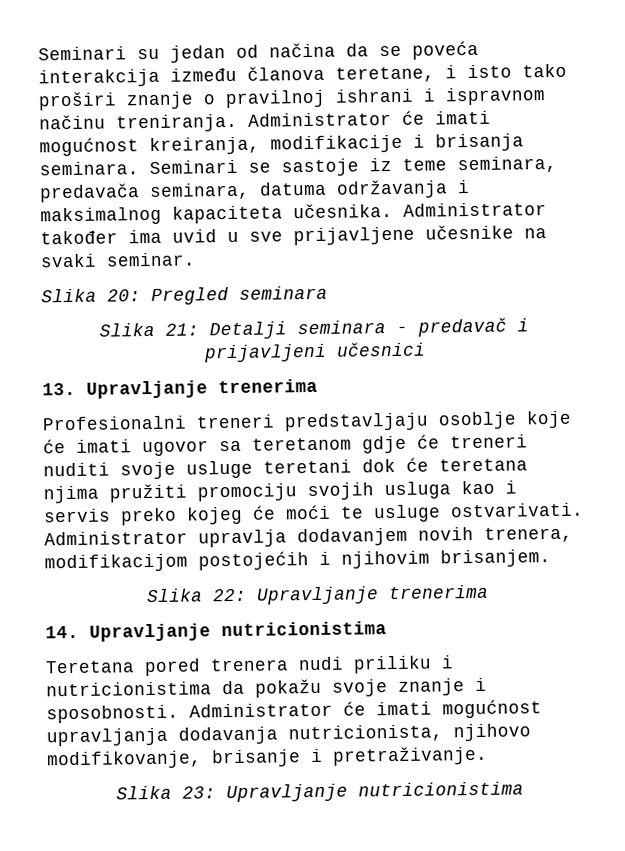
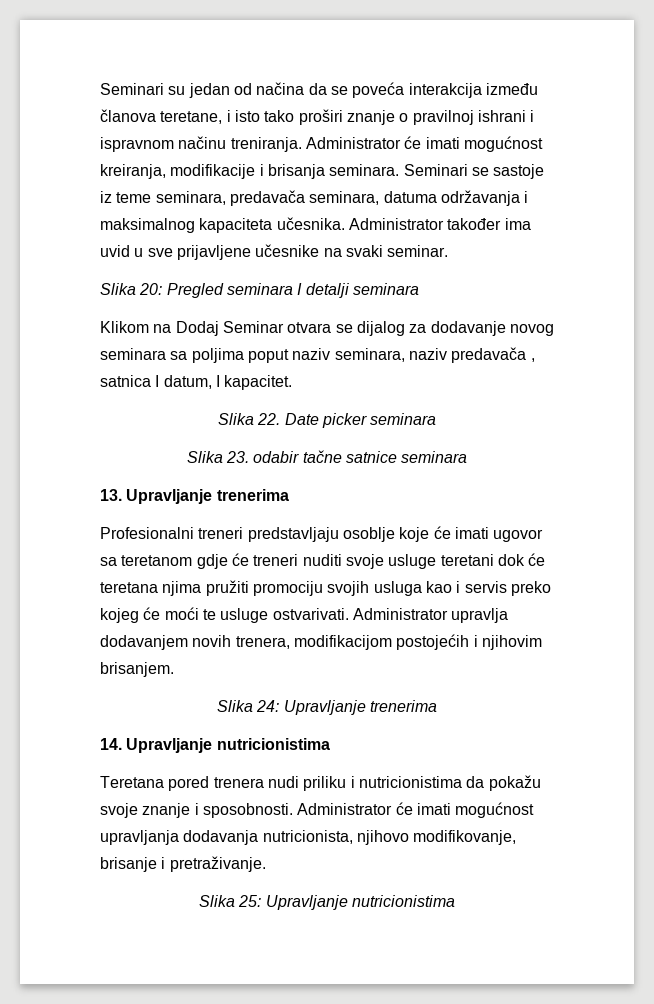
- Slika 20: Pregled seminara
- Slika 21: Detalji seminara - predavač i prijavljeni učesnici
+ Slika 20: Pregled seminara I detalji seminara
+ Klikom na Dodaj Seminar otvara se dijalog za dodavanje novog seminara sa poljima poput naziv seminara, naziv predavača , satnica I datum, I kapacitet.
+ Slika 22. Date picker seminara
+ Slika 23. odabir tačne satnice seminara
- Slika 22: Upravljanje trenerima
+ Slika 24: Upravljanje trenerima
- Slika 23: Upravljanje nutricionistima
+ Slika 25: Upravljanje nutricionistima

